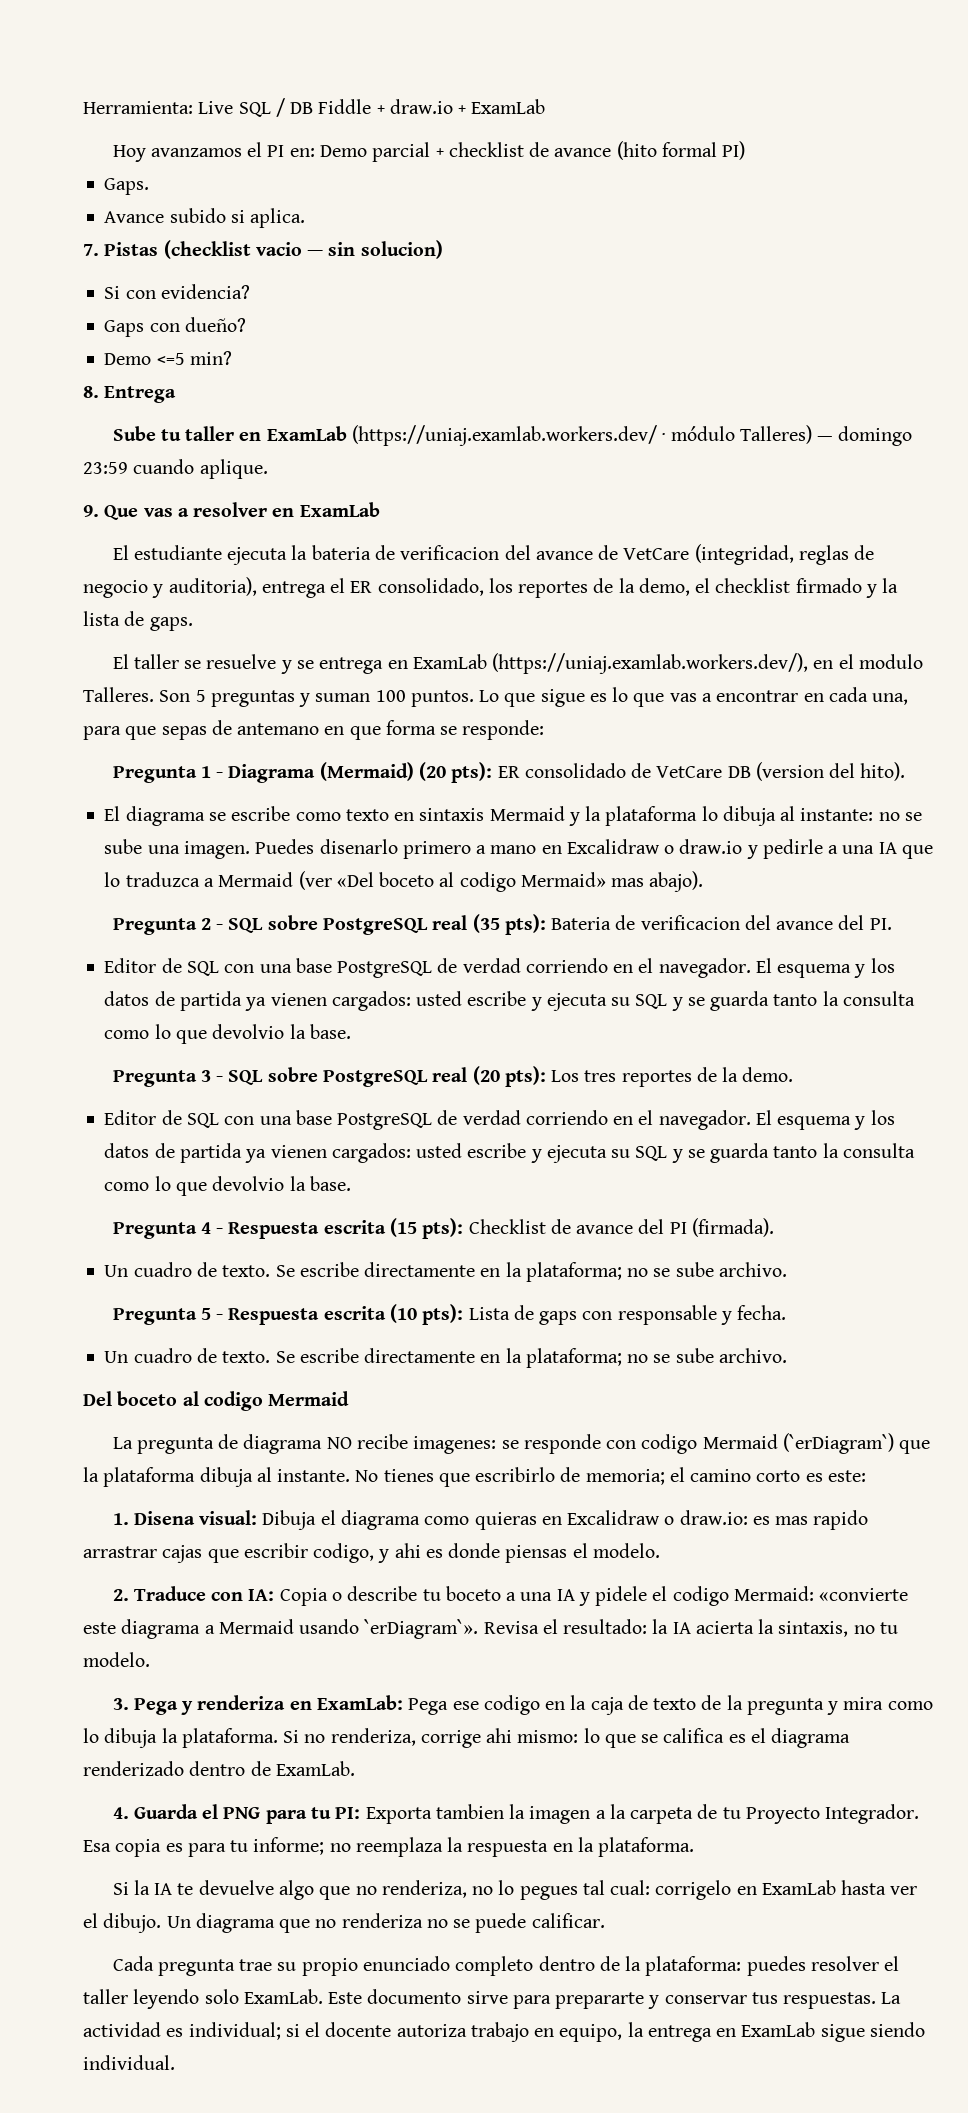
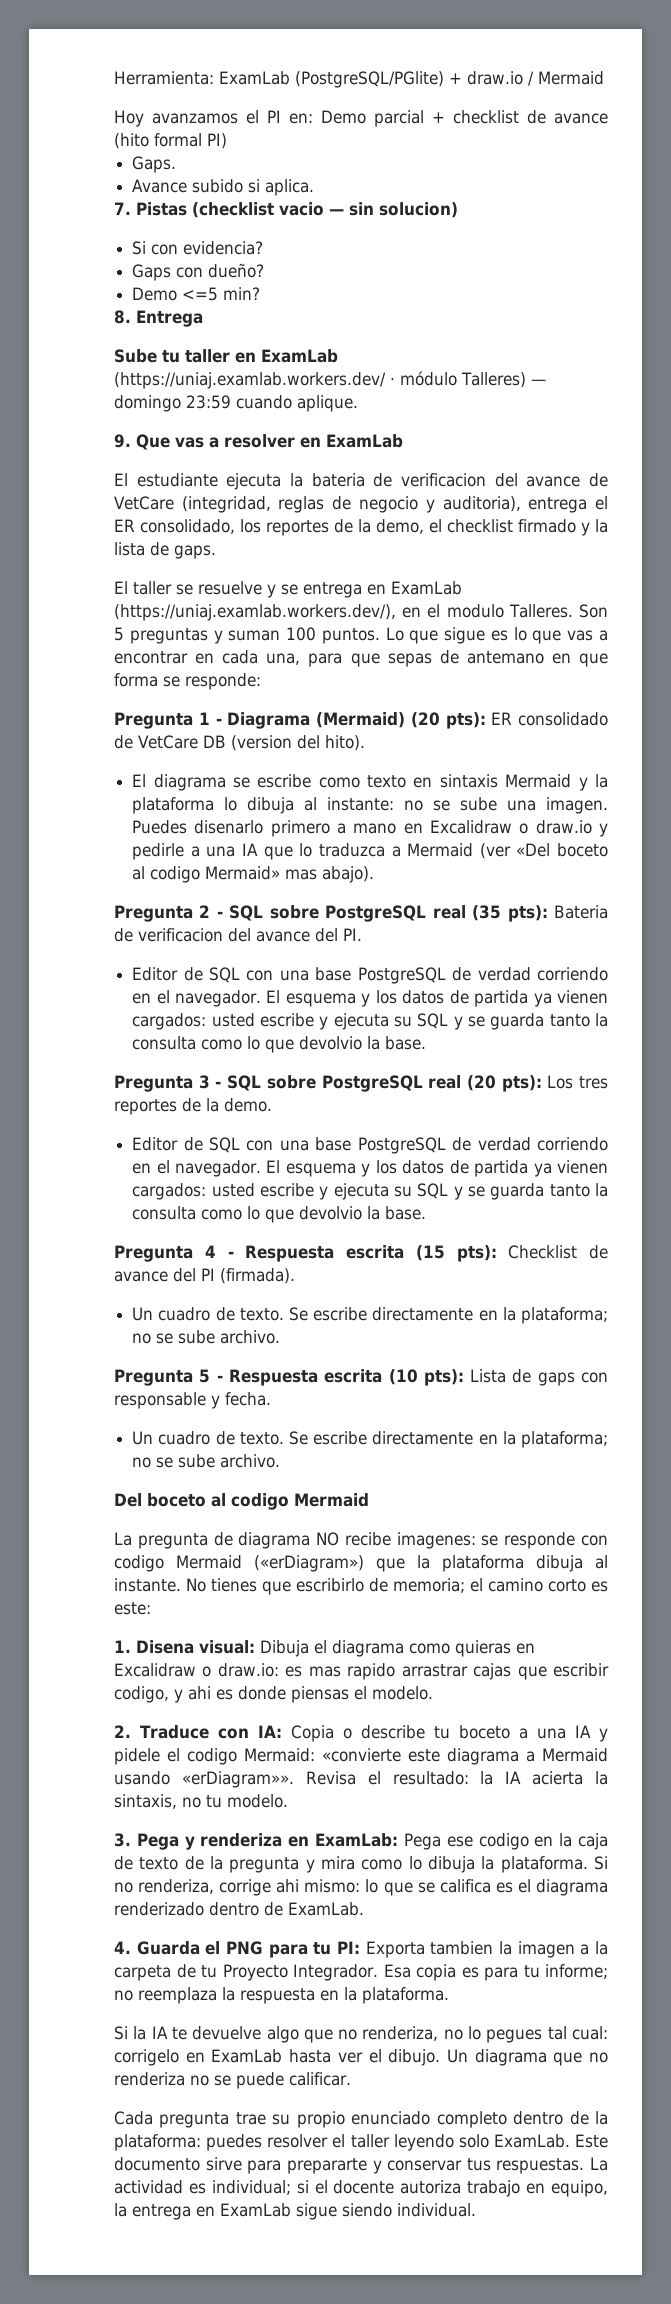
- Herramienta: Live SQL / DB Fiddle + draw.io + ExamLab
+ Herramienta: ExamLab (PostgreSQL/PGlite) + draw.io / Mermaid
- La pregunta de diagrama NO recibe imagenes: se responde con codigo Mermaid (`erDiagram`) que la plataforma dibuja al instante.
+ La pregunta de diagrama NO recibe imagenes: se responde con codigo Mermaid («erDiagram») que la plataforma dibuja al instante.
- 2. Traduce con IA: Copia o describe tu boceto a una IA y pidele el codigo Mermaid: «convierte este diagrama a Mermaid usando `erDiagram`».
+ 2. Traduce con IA: Copia o describe tu boceto a una IA y pidele el codigo Mermaid: «convierte este diagrama a Mermaid usando «erDiagram»».

